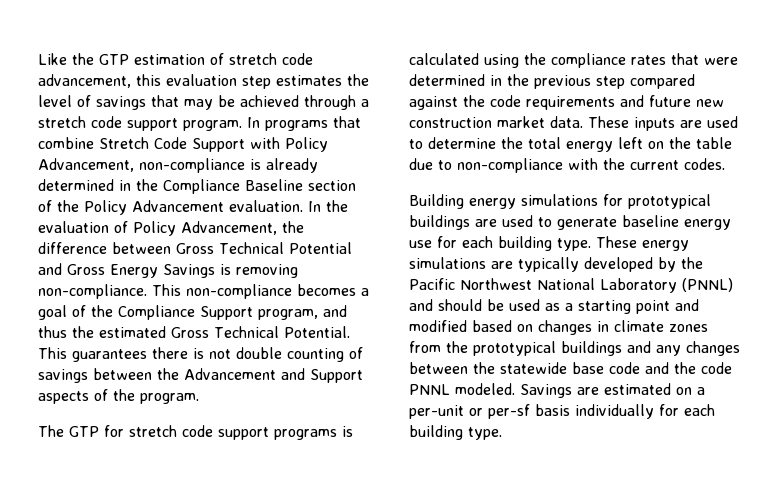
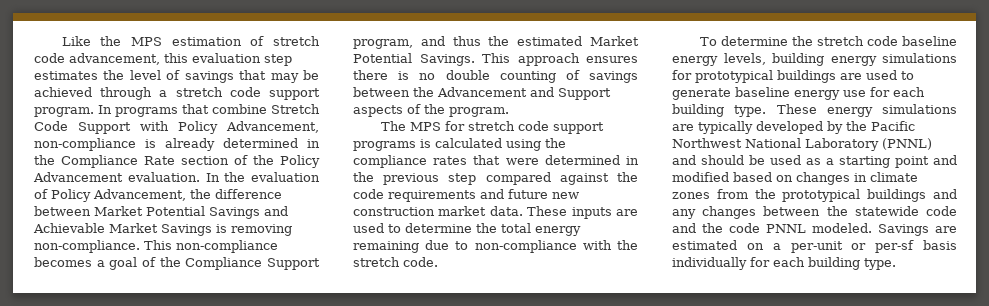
- Like the GTP estimation of stretch code advancement, this evaluation step estimates the level of savings that may be achieved through a stretch code support program.
+ Like the MPS estimation of stretch code advancement, this evaluation step estimates the level of savings that may be achieved through a stretch code support program.
- In programs that combine Stretch Code Support with Policy Advancement, non-compliance is already determined in the Compliance Baseline section of the Policy Advancement evaluation.
+ In programs that combine Stretch Code Support with Policy Advancement, non-compliance is already determined in the Compliance Rate section of the Policy Advancement evaluation.
- In the evaluation of Policy Advancement, the difference between Gross Technical Potential and Gross Energy Savings is removing non-compliance.
+ In the evaluation of Policy Advancement, the difference between Market Potential Savings and Achievable Market Savings is removing non-compliance.
- This non-compliance becomes a goal of the Compliance Support program, and thus the estimated Gross Technical Potential. This guarantees there is not double counting of savings between the Advancement and Support aspects of the program.
+ This non-compliance becomes a goal of the Compliance Support program, and thus the estimated Market Potential Savings. This approach ensures there is no double counting of savings between the Advancement and Support aspects of the program.
- The GTP for stretch code support programs is calculated using the compliance rates that were determined in the previous step compared against the code requirements and future new construction market data.
+ The MPS for stretch code support programs is calculated using the compliance rates that were determined in the previous step compared against the code requirements and future new construction market data.
- These inputs are used to determine the total energy left on the table due to non-compliance with the current codes.
- Building energy simulations for prototypical buildings are used to generate baseline energy use for each building type.
+ These inputs are used to determine the total energy remaining due to non-compliance with the stretch code.
+ To determine the stretch code baseline energy levels, building energy simulations for prototypical buildings are used to generate baseline energy use for each building type.
- These energy simulations are typically developed by the Pacific Northwest National Laboratory (PNNL) and should be used as a starting point and modified based on changes in climate zones from the prototypical buildings and any changes between the statewide base code and the code PNNL modeled.
+ These energy simulations are typically developed by the Pacific Northwest National Laboratory (PNNL) and should be used as a starting point and modified based on changes in climate zones from the prototypical buildings and any changes between the statewide code and the code PNNL modeled.

